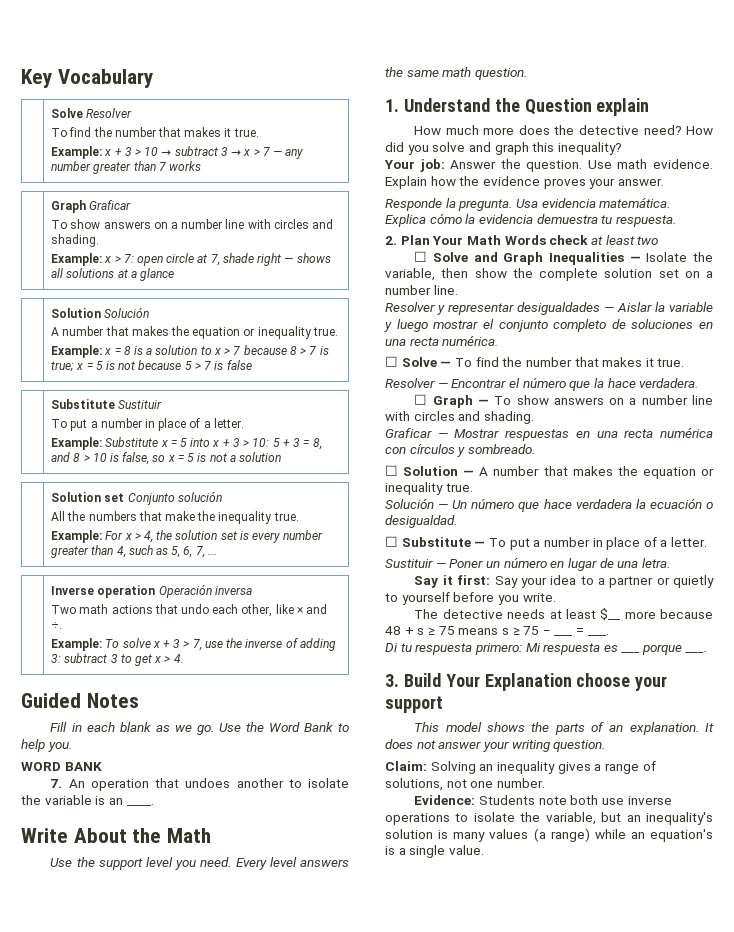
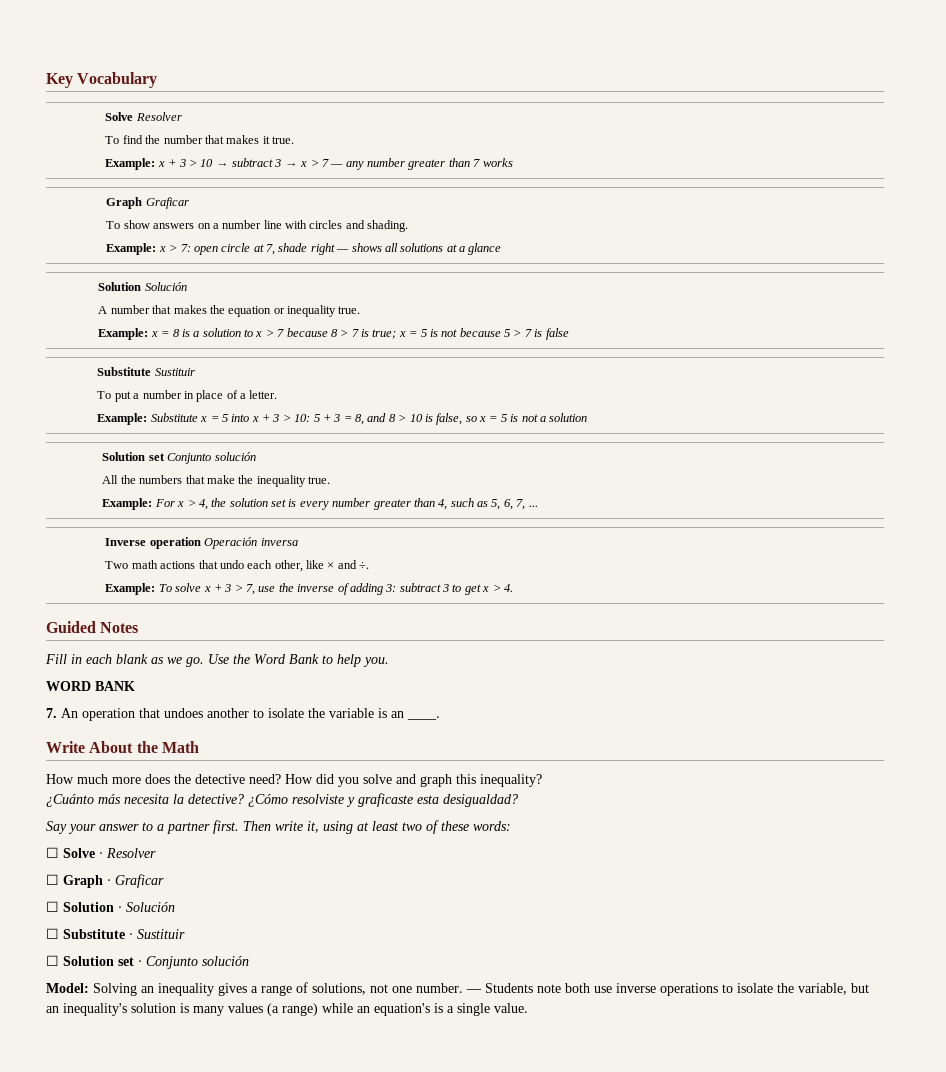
- Use the support level you need. Every level answers the same math question.
- 1. Understand the Question explain
- Your job: Answer the question. Use math evidence. Explain how the evidence proves your answer.
- Responde la pregunta. Usa evidencia matemática. Explica cómo la evidencia demuestra tu respuesta.
- 2. Plan Your Math Words check at least two
- ☐ Solve and Graph Inequalities — Isolate the variable, then show the complete solution set on a number line.
- Resolver y representar desigualdades — Aislar la variable y luego mostrar el conjunto completo de soluciones en una recta numérica.
- ☐ Solve — To find the number that makes it true.
- Resolver — Encontrar el número que la hace verdadera.
- ☐ Graph — To show answers on a number line with circles and shading.
- Graficar — Mostrar respuestas en una recta numérica con círculos y sombreado.
- ☐ Solution — A number that makes the equation or inequality true.
- Solución — Un número que hace verdadera la ecuación o desigualdad.
- ☐ Substitute — To put a number in place of a letter.
- Sustituir — Poner un número en lugar de una letra.
- Say it first: Say your idea to a partner or quietly to yourself before you write.
- The detective needs at least $__ more because 48 + s ≥ 75 means s ≥ 75 − ___ = ___.
- Di tu respuesta primero: Mi respuesta es ___ porque ___.
- 3. Build Your Explanation choose your support
- This model shows the parts of an explanation. It does not answer your writing question.
- Claim: Solving an inequality gives a range of solutions, not one number.
- Evidence: Students note both use inverse operations to isolate the variable, but an inequality's solution is many values (a range) while an equation's is a single value.
+ ¿Cuánto más necesita la detective? ¿Cómo resolviste y graficaste esta desigualdad?
+ Say your answer to a partner first. Then write it, using at least two of these words:
+ ☐ Solve · Resolver
+ ☐ Graph · Graficar
+ ☐ Solution · Solución
+ ☐ Substitute · Sustituir
+ ☐ Solution set · Conjunto solución
+ Model: Solving an inequality gives a range of solutions, not one number. — Students note both use inverse operations to isolate the variable, but an inequality's solution is many values (a range) while an equation's is a single value.

